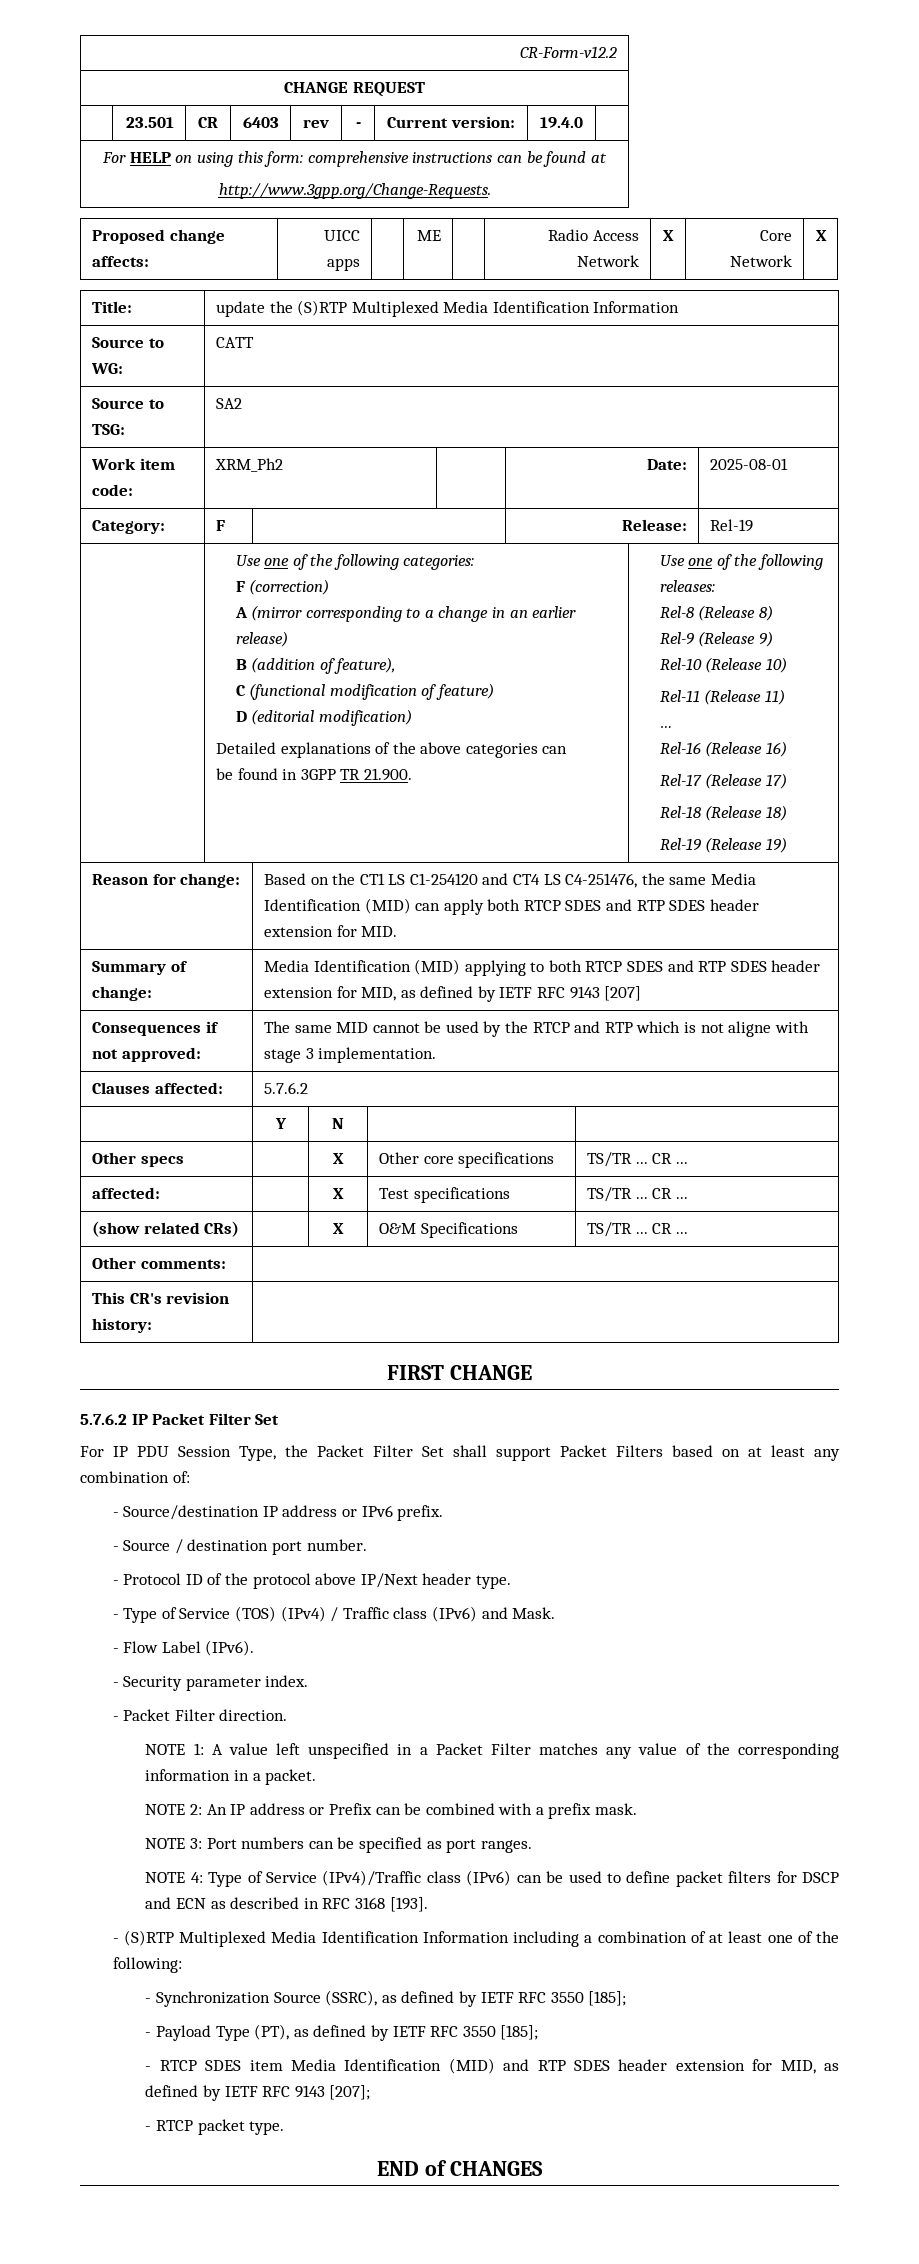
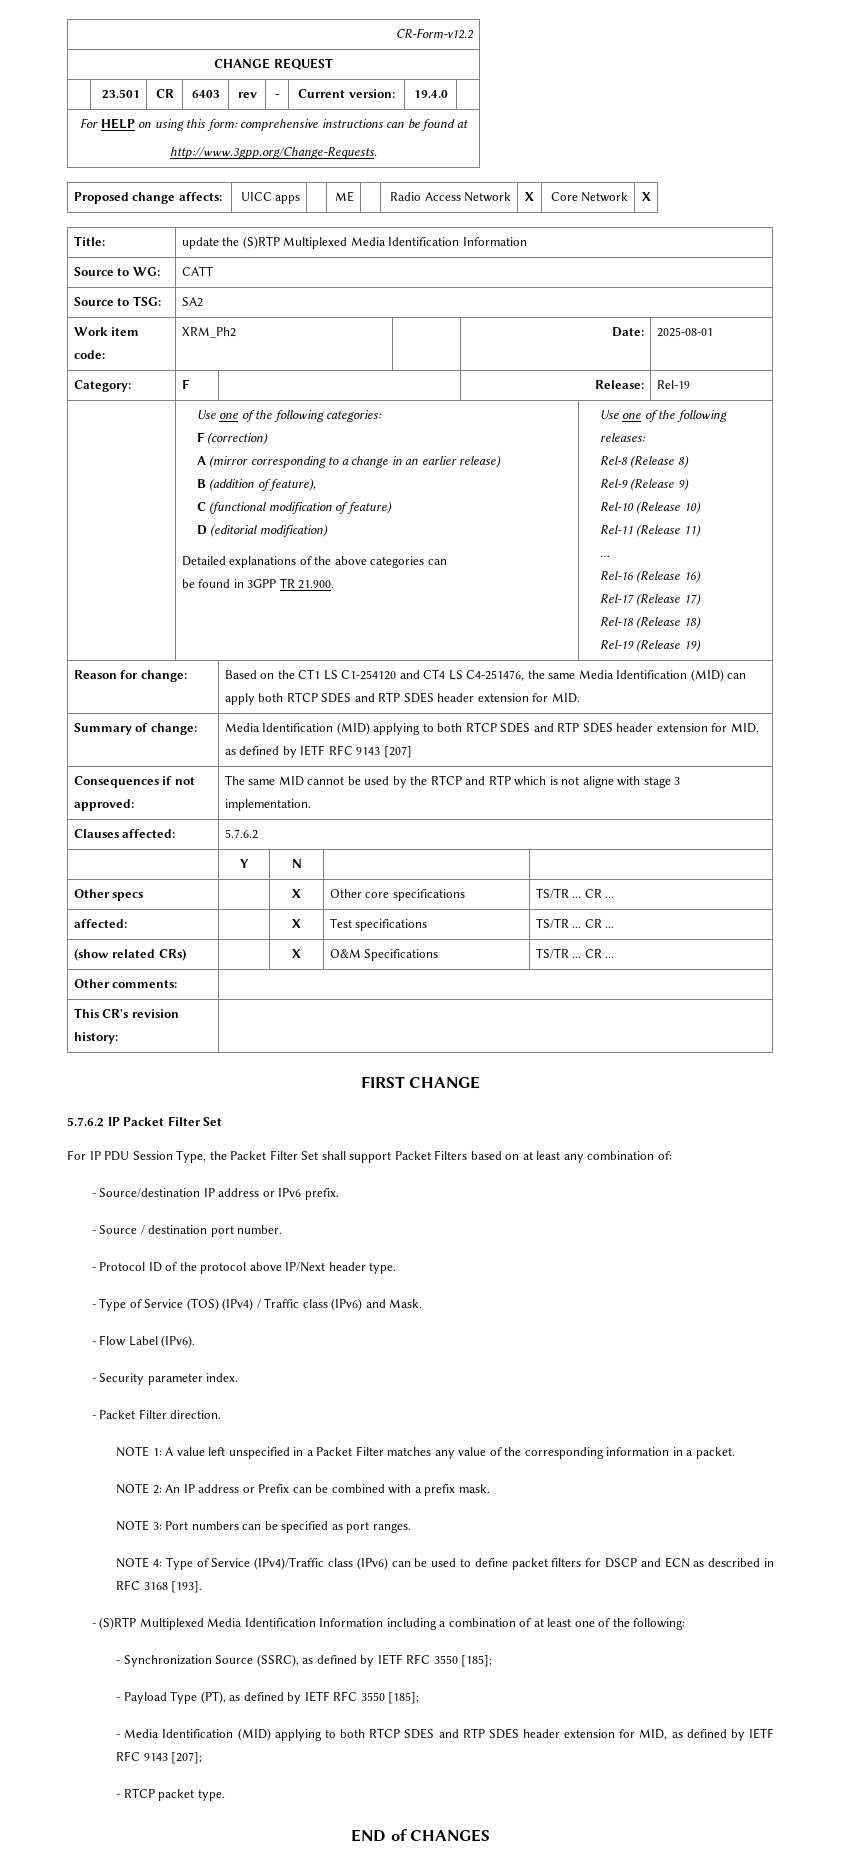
- - RTCP SDES item Media Identification (MID) and RTP SDES header extension for MID, as defined by IETF RFC 9143 [207];
+ - Media Identification (MID) applying to both RTCP SDES and RTP SDES header extension for MID, as defined by IETF RFC 9143 [207];

